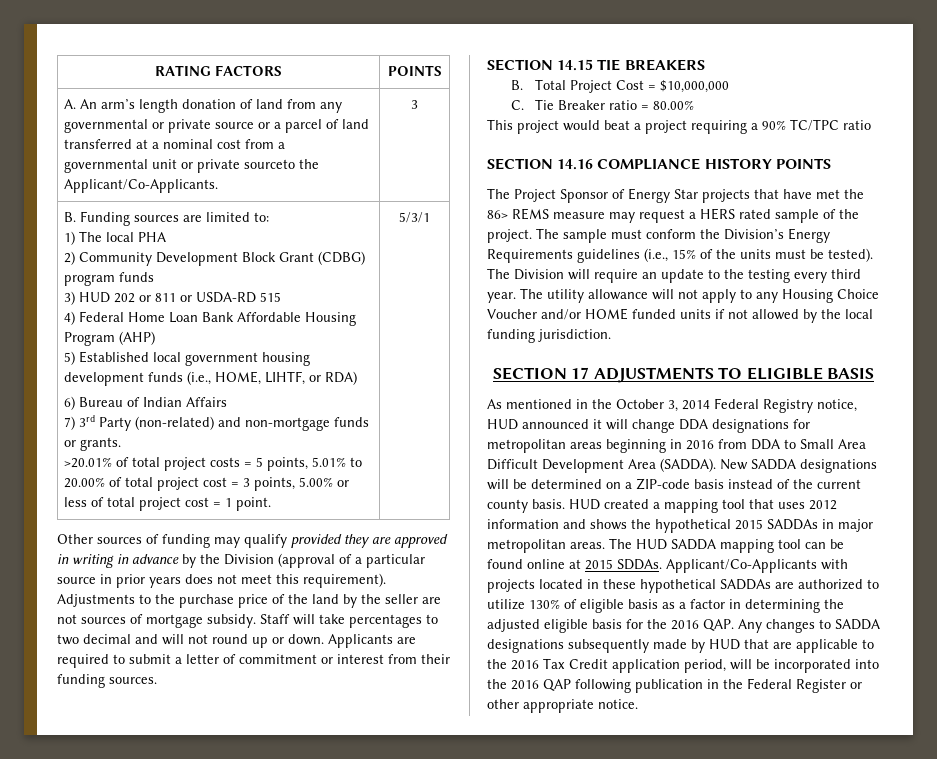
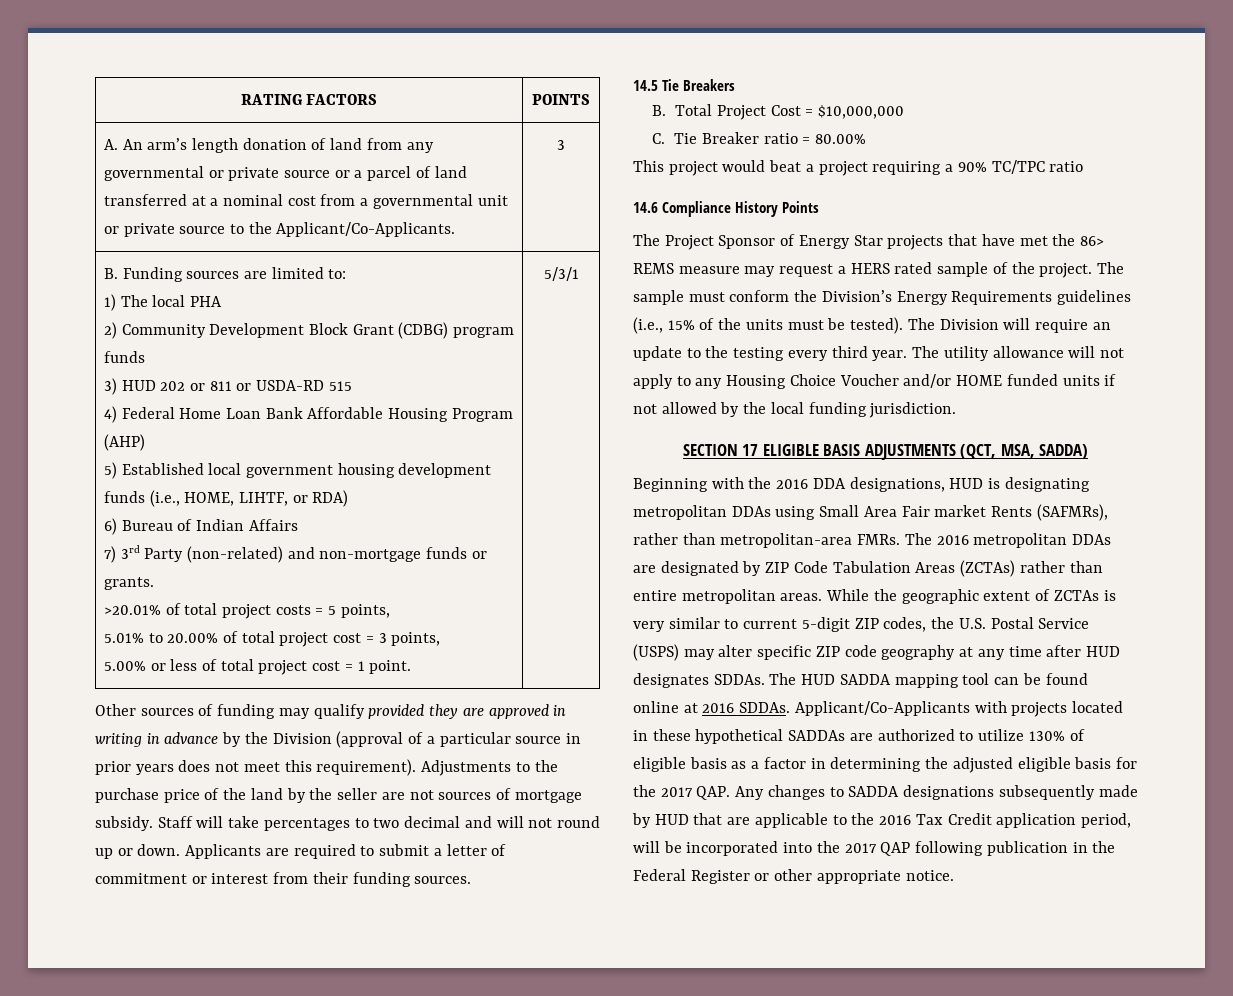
- A. An arm’s length donation of land from any governmental or private source or a parcel of land transferred at a nominal cost from a governmental unit or private sourceto the Applicant/Co-Applicants. | 3
+ A. An arm’s length donation of land from any governmental or private source or a parcel of land transferred at a nominal cost from a governmental unit or private source to the Applicant/Co-Applicants. | 3
- >20.01% of total project costs = 5 points, 5.01% to 20.00% of total project cost = 3 points, 5.00% or less of total project cost = 1 point.
+ >20.01% of total project costs = 5 points,
+ 5.01% to 20.00% of total project cost = 3 points,
+ 5.00% or less of total project cost = 1 point.
- SECTION 14.15 TIE BREAKERS
+ 14.5 Tie Breakers
- SECTION 14.16 COMPLIANCE HISTORY POINTS
+ 14.6 Compliance History Points
- SECTION 17 ADJUSTMENTS TO ELIGIBLE BASIS
- As mentioned in the October 3, 2014 Federal Registry notice, HUD announced it will change DDA designations for metropolitan areas beginning in 2016 from DDA to Small Area Difficult Development Area (SADDA). New SADDA designations will be determined on a ZIP-code basis instead of the current county basis. HUD created a mapping tool that uses 2012 information and shows the hypothetical 2015 SADDAs in major metropolitan areas.
+ SECTION 17 ELIGIBLE BASIS ADJUSTMENTS (QCT, MSA, SADDA)
+ Beginning with the 2016 DDA designations, HUD is designating metropolitan DDAs using Small Area Fair market Rents (SAFMRs), rather than metropolitan-area FMRs. The 2016 metropolitan DDAs are designated by ZIP Code Tabulation Areas (ZCTAs) rather than entire metropolitan areas. While the geographic extent of ZCTAs is very similar to current 5-digit ZIP codes, the U.S. Postal Service (USPS) may alter specific ZIP code geography at any time after HUD designates SDDAs.
- The HUD SADDA mapping tool can be found online at 2015 SDDAs.
+ The HUD SADDA mapping tool can be found online at 2016 SDDAs.
- Applicant/Co-Applicants with projects located in these hypothetical SADDAs are authorized to utilize 130% of eligible basis as a factor in determining the adjusted eligible basis for the 2016 QAP. Any changes to SADDA designations subsequently made by HUD that are applicable to the 2016 Tax Credit application period, will be incorporated into the 2016 QAP following publication in the Federal Register or other appropriate notice.
+ Applicant/Co-Applicants with projects located in these hypothetical SADDAs are authorized to utilize 130% of eligible basis as a factor in determining the adjusted eligible basis for the 2017 QAP. Any changes to SADDA designations subsequently made by HUD that are applicable to the 2016 Tax Credit application period, will be incorporated into the 2017 QAP following publication in the Federal Register or other appropriate notice.

